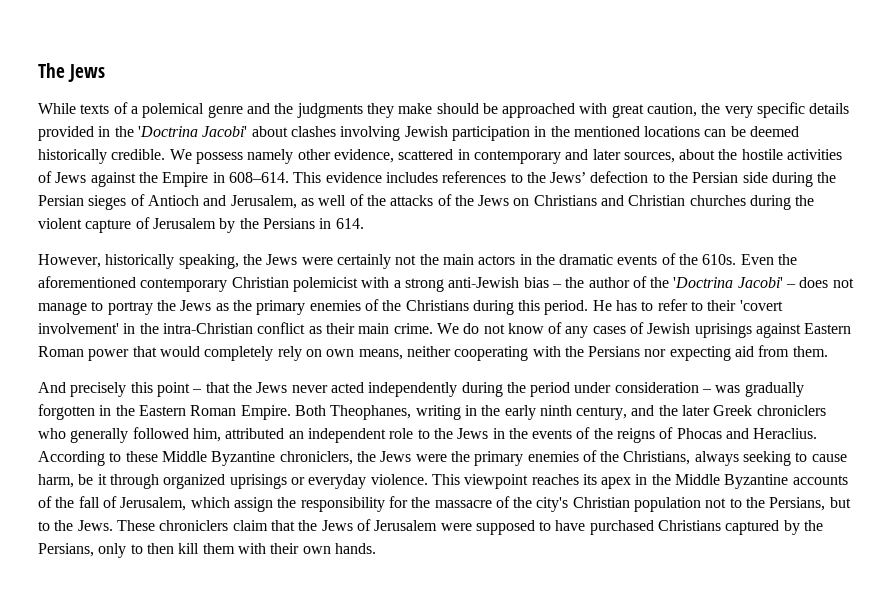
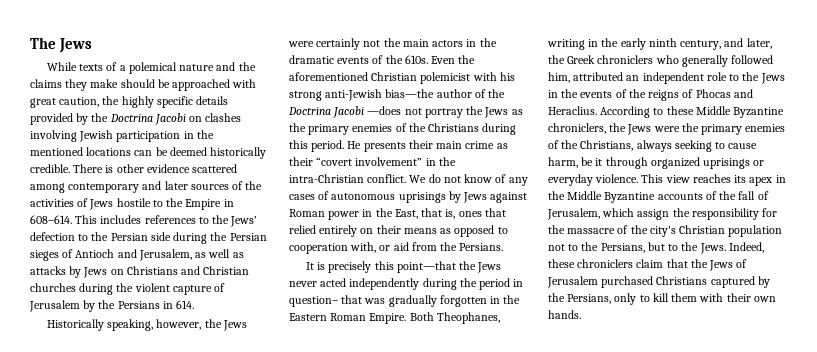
- While texts of a polemical genre and the judgments they make should be approached with great caution, the very specific details provided in the 'Doctrina Jacobi' about clashes involving Jewish participation in the mentioned locations can be deemed historically credible.
+ While texts of a polemical nature and the claims they make should be approached with great caution, the highly specific details provided by the Doctrina Jacobi on clashes involving Jewish participation in the mentioned locations can be deemed historically credible.
- We possess namely other evidence, scattered in contemporary and later sources, about the hostile activities of Jews against the Empire in 608–614.
+ There is other evidence scattered among contemporary and later sources of the activities of Jews hostile to the Empire in 608–614.
- This evidence includes references to the Jews’ defection to the Persian side during the Persian sieges of Antioch and Jerusalem, as well of the attacks of the Jews on Christians and Christian churches during the violent capture of Jerusalem by the Persians in 614.
+ This includes references to the Jews’ defection to the Persian side during the Persian sieges of Antioch and Jerusalem, as well as attacks by Jews on Christians and Christian churches during the violent capture of Jerusalem by the Persians in 614.
- However, historically speaking, the Jews were certainly not the main actors in the dramatic events of the 610s.
+ Historically speaking, however, the Jews were certainly not the main actors in the dramatic events of the 610s.
- Even the aforementioned contemporary Christian polemicist with a strong anti-Jewish bias – the author of the 'Doctrina Jacobi' – does not manage to portray the Jews as the primary enemies of the Christians during this period.
+ Even the aforementioned Christian polemicist with his strong anti-Jewish bias—the author of the Doctrina Jacobi —does not portray the Jews as the primary enemies of the Christians during this period.
- He has to refer to their 'covert involvement' in the intra-Christian conflict as their main crime.
+ He presents their main crime as their “covert involvement” in the intra-Christian conflict.
- We do not know of any cases of Jewish uprisings against Eastern Roman power that would completely rely on own means, neither cooperating with the Persians nor expecting aid from them.
- And precisely this point – that the Jews never acted independently during the period under consideration – was gradually forgotten in the Eastern Roman Empire.
+ We do not know of any cases of autonomous uprisings by Jews against Roman power in the East, that is, ones that relied entirely on their means as opposed to cooperation with, or aid from the Persians.
+ It is precisely this point—that the Jews never acted independently during the period in question– that was gradually forgotten in the Eastern Roman Empire.
- Both Theophanes, writing in the early ninth century, and the later Greek chroniclers who generally followed him, attributed an independent role to the Jews in the events of the reigns of Phocas and Heraclius.
+ Both Theophanes, writing in the early ninth century, and later, the Greek chroniclers who generally followed him, attributed an independent role to the Jews in the events of the reigns of Phocas and Heraclius.
- This viewpoint reaches its apex in the Middle Byzantine accounts of the fall of Jerusalem, which assign the responsibility for the massacre of the city's Christian population not to the Persians, but to the Jews.
+ This view reaches its apex in the Middle Byzantine accounts of the fall of Jerusalem, which assign the responsibility for the massacre of the city's Christian population not to the Persians, but to the Jews.
- These chroniclers claim that the Jews of Jerusalem were supposed to have purchased Christians captured by the Persians, only to then kill them with their own hands.
+ Indeed, these chroniclers claim that the Jews of Jerusalem purchased Christians captured by the Persians, only to kill them with their own hands.

